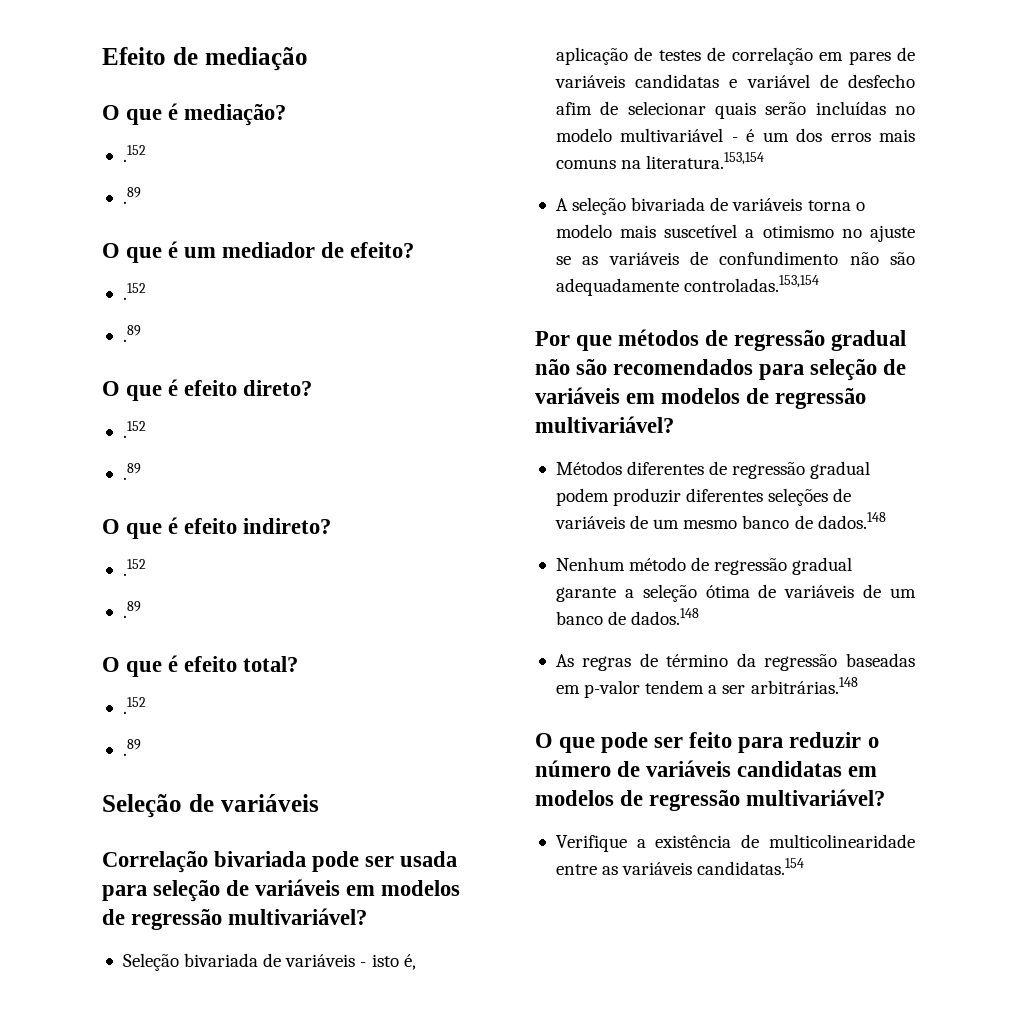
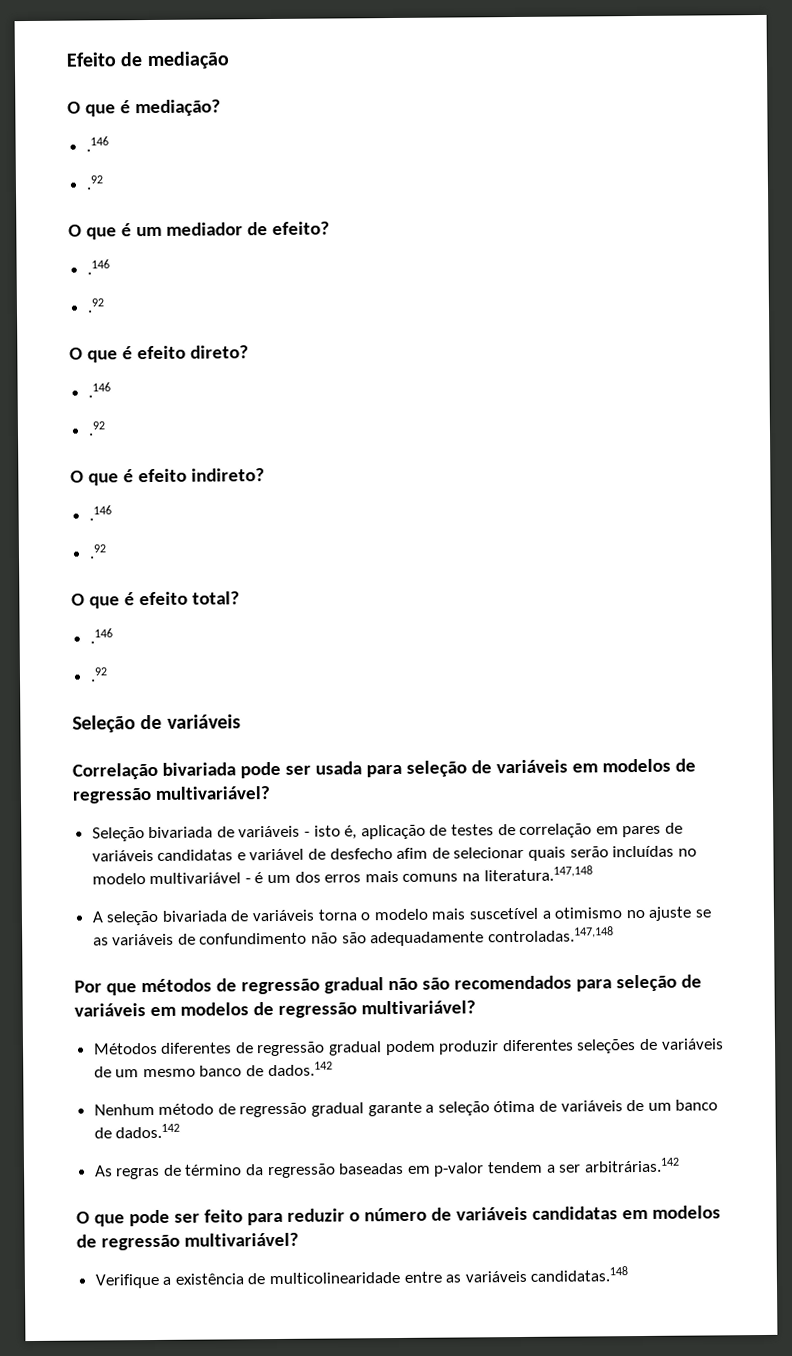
  O que é mediação?
- .152
- .89
+ .146
+ .92
  O que é um mediador de efeito?
- .152
- .89
+ .146
+ .92
  O que é efeito direto?
- .152
- .89
+ .146
+ .92
  O que é efeito indireto?
- .152
- .89
+ .146
+ .92
  O que é efeito total?
- .152
- .89
+ .146
+ .92
- Seleção bivariada de variáveis - isto é, aplicação de testes de correlação em pares de variáveis candidatas e variável de desfecho afim de selecionar quais serão incluídas no modelo multivariável - é um dos erros mais comuns na literatura.153,154
+ Seleção bivariada de variáveis - isto é, aplicação de testes de correlação em pares de variáveis candidatas e variável de desfecho afim de selecionar quais serão incluídas no modelo multivariável - é um dos erros mais comuns na literatura.147,148
- A seleção bivariada de variáveis torna o modelo mais suscetível a otimismo no ajuste se as variáveis de confundimento não são adequadamente controladas.153,154
+ A seleção bivariada de variáveis torna o modelo mais suscetível a otimismo no ajuste se as variáveis de confundimento não são adequadamente controladas.147,148
- Métodos diferentes de regressão gradual podem produzir diferentes seleções de variáveis de um mesmo banco de dados.148
+ Métodos diferentes de regressão gradual podem produzir diferentes seleções de variáveis de um mesmo banco de dados.142
- Nenhum método de regressão gradual garante a seleção ótima de variáveis de um banco de dados.148
+ Nenhum método de regressão gradual garante a seleção ótima de variáveis de um banco de dados.142
- As regras de término da regressão baseadas em p-valor tendem a ser arbitrárias.148
+ As regras de término da regressão baseadas em p-valor tendem a ser arbitrárias.142
- Verifique a existência de multicolinearidade entre as variáveis candidatas.154
+ Verifique a existência de multicolinearidade entre as variáveis candidatas.148

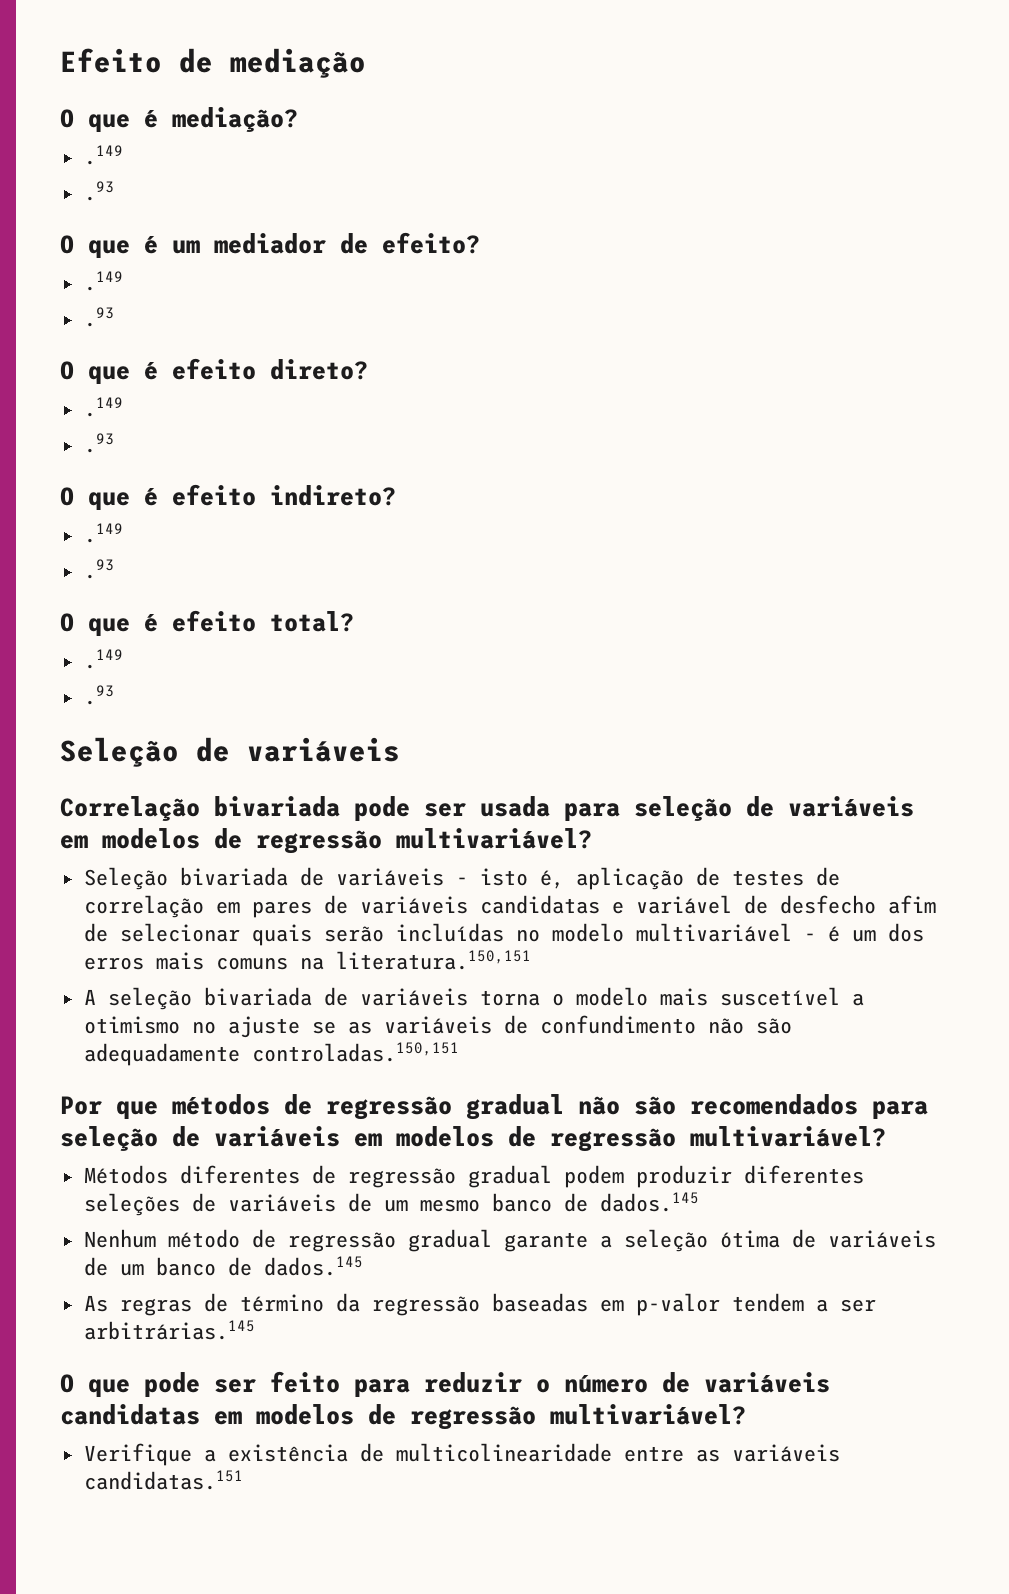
  O que é mediação?
- .146
- .92
+ .149
+ .93
  O que é um mediador de efeito?
- .146
- .92
+ .149
+ .93
  O que é efeito direto?
- .146
- .92
+ .149
+ .93
  O que é efeito indireto?
- .146
- .92
+ .149
+ .93
  O que é efeito total?
- .146
- .92
+ .149
+ .93
- Seleção bivariada de variáveis - isto é, aplicação de testes de correlação em pares de variáveis candidatas e variável de desfecho afim de selecionar quais serão incluídas no modelo multivariável - é um dos erros mais comuns na literatura.147,148
+ Seleção bivariada de variáveis - isto é, aplicação de testes de correlação em pares de variáveis candidatas e variável de desfecho afim de selecionar quais serão incluídas no modelo multivariável - é um dos erros mais comuns na literatura.150,151
- A seleção bivariada de variáveis torna o modelo mais suscetível a otimismo no ajuste se as variáveis de confundimento não são adequadamente controladas.147,148
+ A seleção bivariada de variáveis torna o modelo mais suscetível a otimismo no ajuste se as variáveis de confundimento não são adequadamente controladas.150,151
- Métodos diferentes de regressão gradual podem produzir diferentes seleções de variáveis de um mesmo banco de dados.142
+ Métodos diferentes de regressão gradual podem produzir diferentes seleções de variáveis de um mesmo banco de dados.145
- Nenhum método de regressão gradual garante a seleção ótima de variáveis de um banco de dados.142
+ Nenhum método de regressão gradual garante a seleção ótima de variáveis de um banco de dados.145
- As regras de término da regressão baseadas em p-valor tendem a ser arbitrárias.142
+ As regras de término da regressão baseadas em p-valor tendem a ser arbitrárias.145
- Verifique a existência de multicolinearidade entre as variáveis candidatas.148
+ Verifique a existência de multicolinearidade entre as variáveis candidatas.151

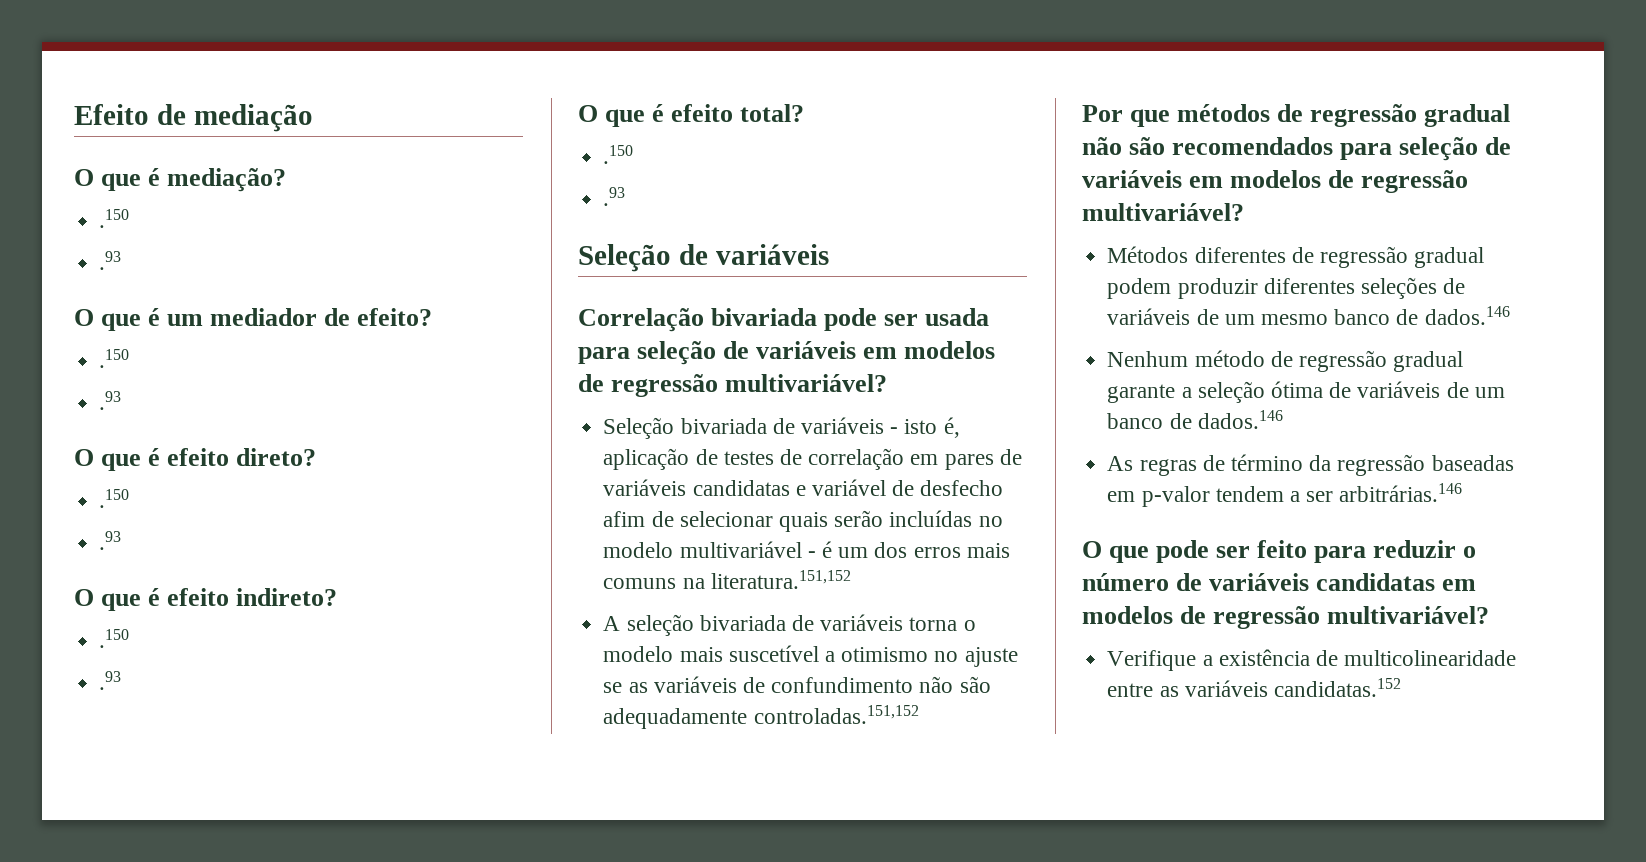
  O que é mediação?
- .149
+ .150
  O que é um mediador de efeito?
- .149
+ .150
  O que é efeito direto?
- .149
+ .150
  O que é efeito indireto?
- .149
+ .150
  O que é efeito total?
- .149
+ .150
- Seleção bivariada de variáveis - isto é, aplicação de testes de correlação em pares de variáveis candidatas e variável de desfecho afim de selecionar quais serão incluídas no modelo multivariável - é um dos erros mais comuns na literatura.150,151
+ Seleção bivariada de variáveis - isto é, aplicação de testes de correlação em pares de variáveis candidatas e variável de desfecho afim de selecionar quais serão incluídas no modelo multivariável - é um dos erros mais comuns na literatura.151,152
- A seleção bivariada de variáveis torna o modelo mais suscetível a otimismo no ajuste se as variáveis de confundimento não são adequadamente controladas.150,151
+ A seleção bivariada de variáveis torna o modelo mais suscetível a otimismo no ajuste se as variáveis de confundimento não são adequadamente controladas.151,152
- Métodos diferentes de regressão gradual podem produzir diferentes seleções de variáveis de um mesmo banco de dados.145
+ Métodos diferentes de regressão gradual podem produzir diferentes seleções de variáveis de um mesmo banco de dados.146
- Nenhum método de regressão gradual garante a seleção ótima de variáveis de um banco de dados.145
+ Nenhum método de regressão gradual garante a seleção ótima de variáveis de um banco de dados.146
- As regras de término da regressão baseadas em p-valor tendem a ser arbitrárias.145
+ As regras de término da regressão baseadas em p-valor tendem a ser arbitrárias.146
- Verifique a existência de multicolinearidade entre as variáveis candidatas.151
+ Verifique a existência de multicolinearidade entre as variáveis candidatas.152

